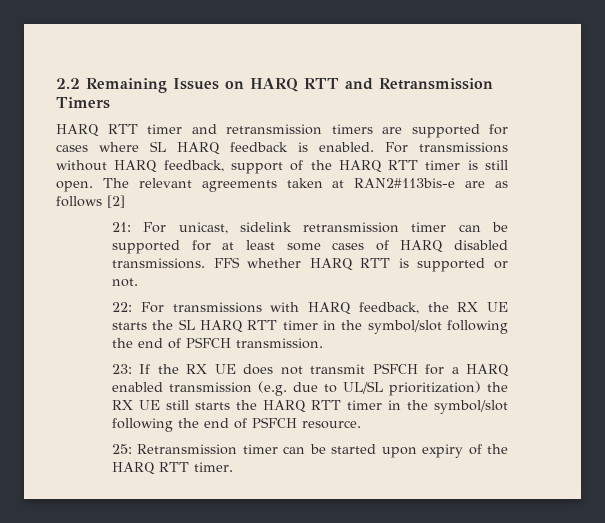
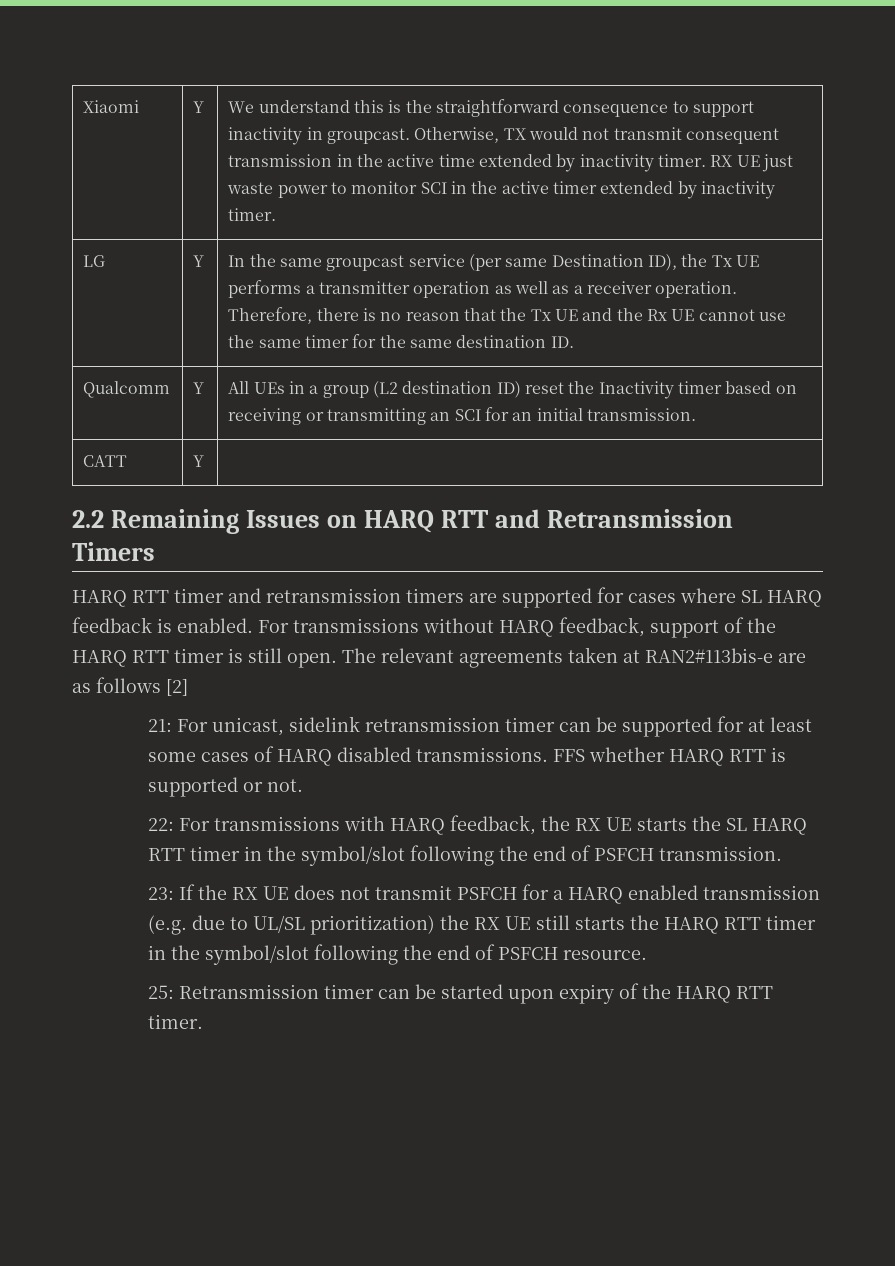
+ Xiaomi | Y | We understand this is the straightforward consequence to support inactivity in groupcast. Otherwise, TX would not transmit consequent transmission in the active time extended by inactivity timer. RX UE just waste power to monitor SCI in the active timer extended by inactivity timer.
+ LG | Y | In the same groupcast service (per same Destination ID), the Tx UE performs a transmitter operation as well as a receiver operation. Therefore, there is no reason that the Tx UE and the Rx UE cannot use the same timer for the same destination ID.
+ Qualcomm | Y | All UEs in a group (L2 destination ID) reset the Inactivity timer based on receiving or transmitting an SCI for an initial transmission.
+ CATT | Y |

